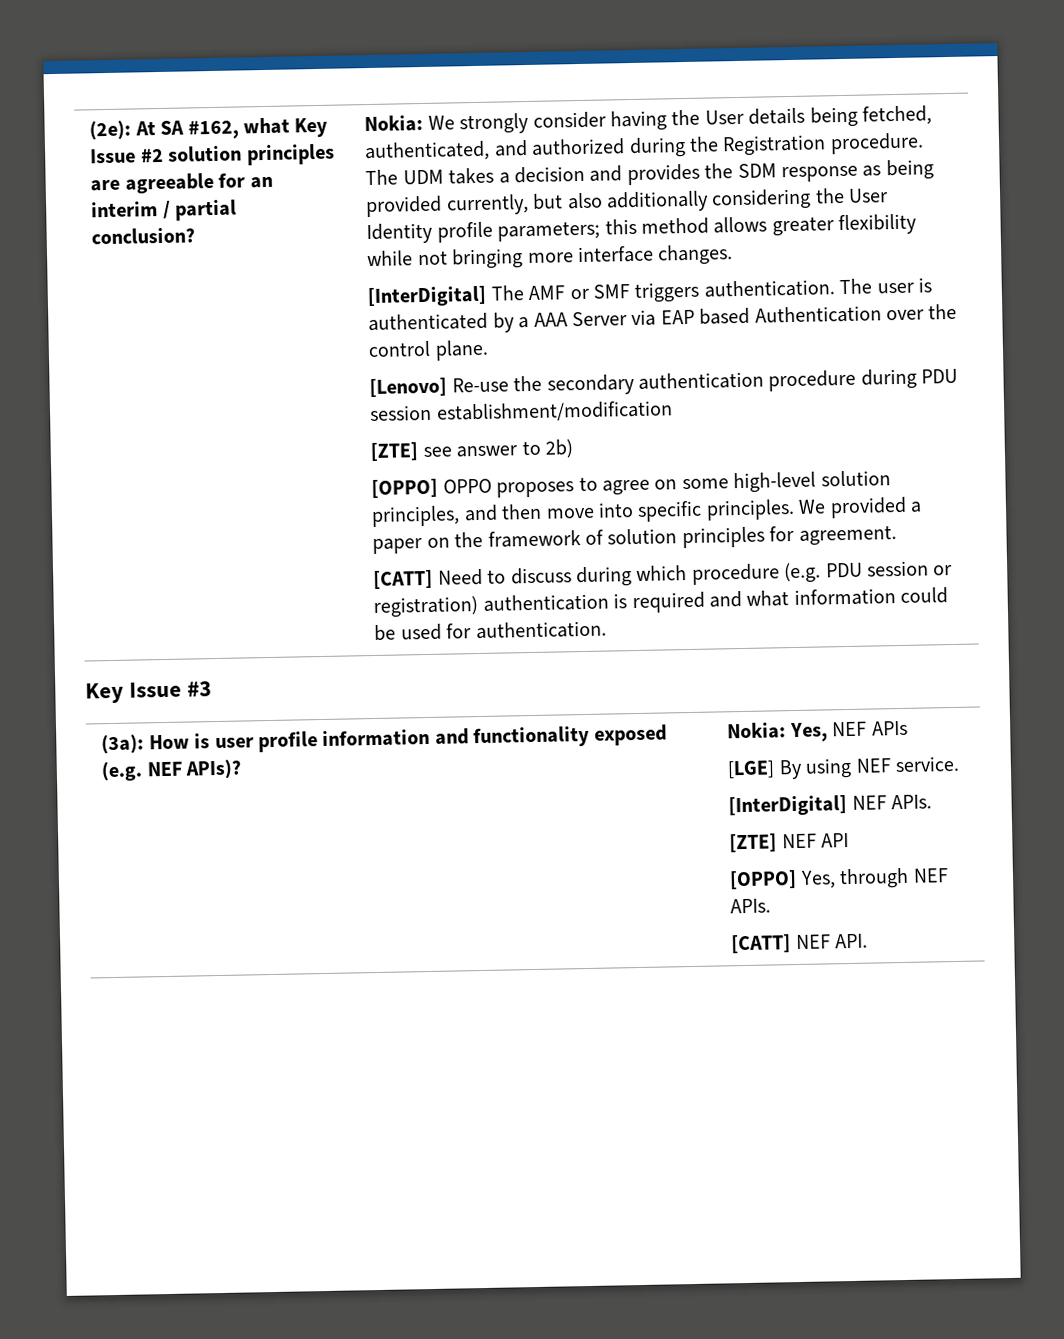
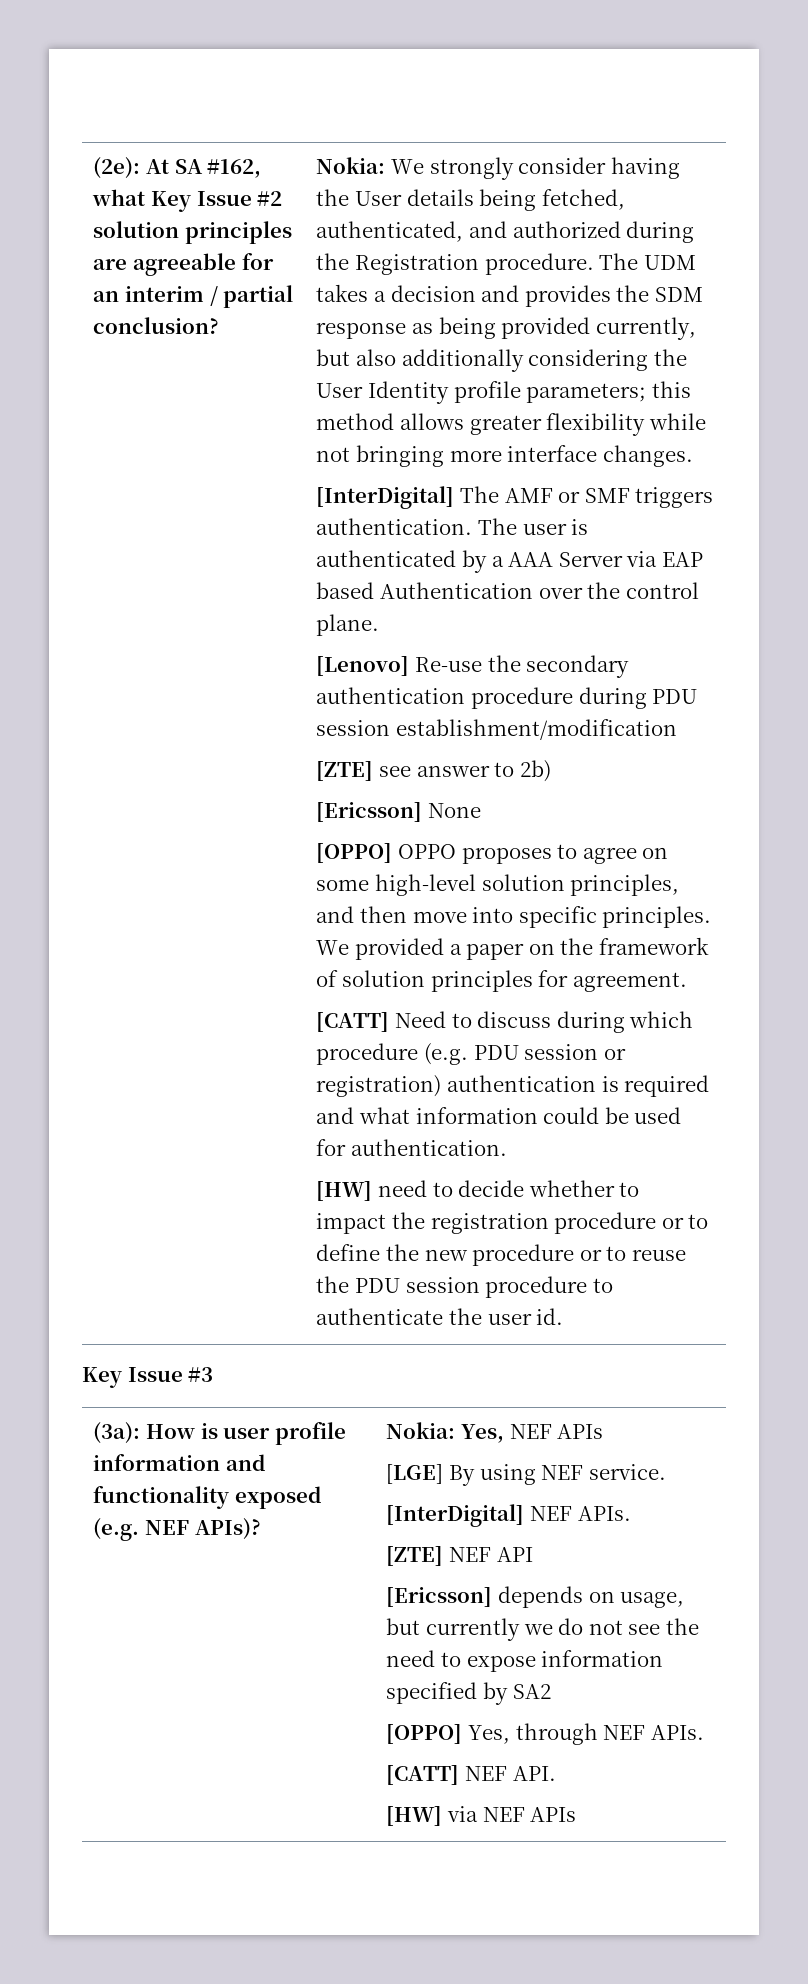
+ [Ericsson] None
+ [HW] need to decide whether to impact the registration procedure or to define the new procedure or to reuse the PDU session procedure to authenticate the user id.
+ [Ericsson] depends on usage, but currently we do not see the need to expose information specified by SA2
+ [HW] via NEF APIs

